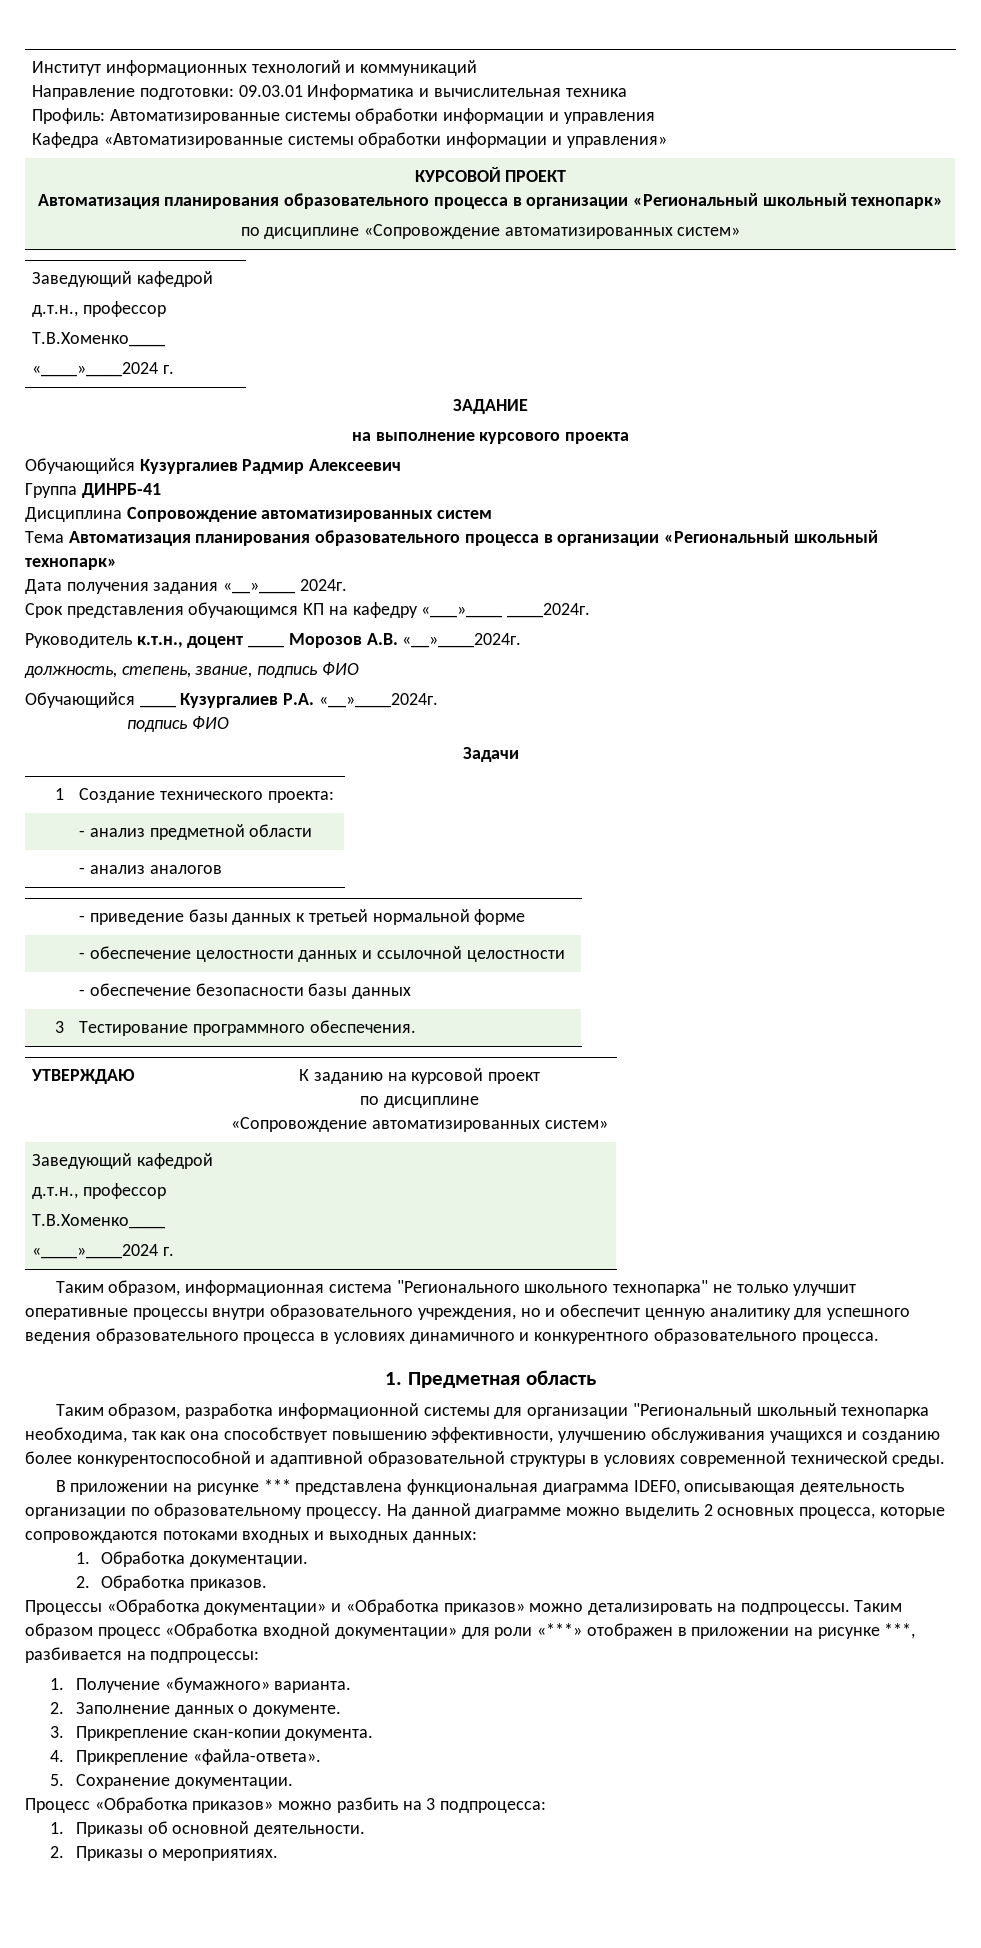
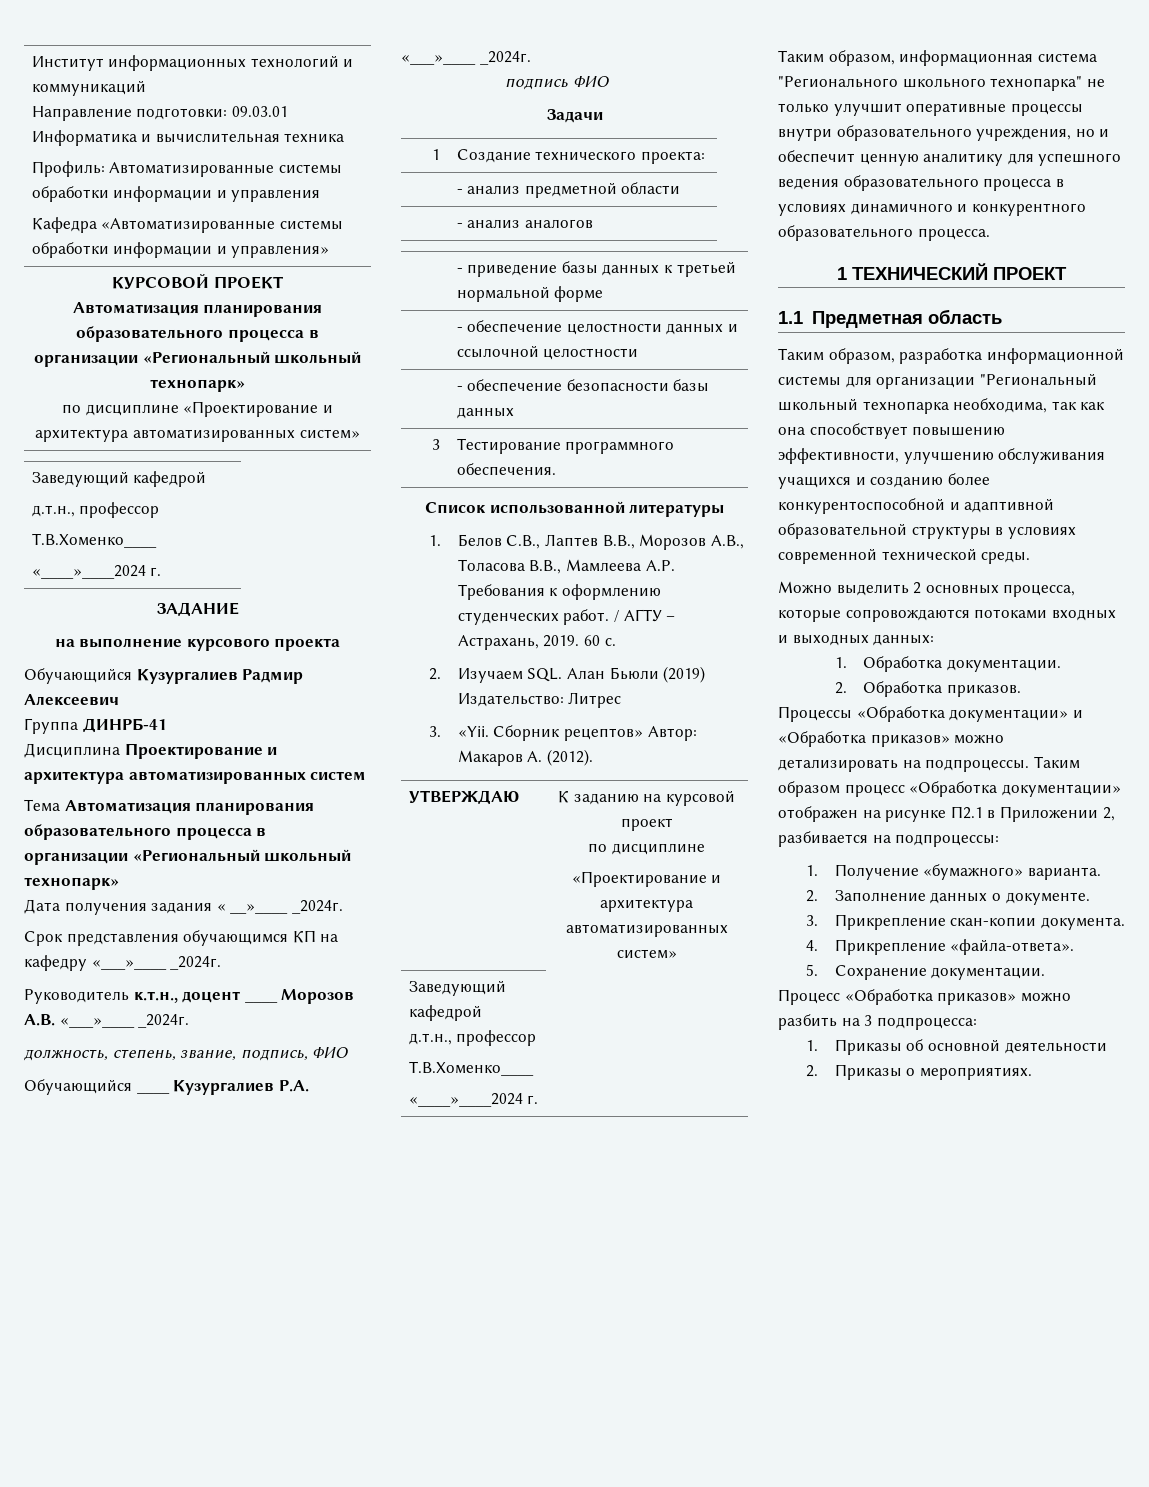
  КУРСОВОЙ ПРОЕКТ
  Автоматизация планирования образовательного процесса в организации «Региональный школьный технопарк»
- по дисциплине «Сопровождение автоматизированных систем»
+ по дисциплине «Проектирование и архитектура автоматизированных систем»
- Дисциплина Сопровождение автоматизированных систем
+ Дисциплина Проектирование и архитектура автоматизированных систем
- Дата получения задания «__»____ 2024г.
+ Дата получения задания « __»____ _2024г.
- Срок представления обучающимся КП на кафедру «___»____ ____2024г.
+ Срок представления обучающимся КП на кафедру «___»____ _2024г.
- Руководитель к.т.н., доцент ____ Морозов А.В. «__»____2024г.
+ Руководитель к.т.н., доцент ____ Морозов А.В. «___»____ _2024г.
- должность, степень, звание, подпись ФИО
+ должность, степень, звание, подпись, ФИО
- Обучающийся ____ Кузургалиев Р.А. «__»____2024г.
+ Обучающийся ____ Кузургалиев Р.А. «___»____ _2024г.
+ Список использованной литературы
+ 1. Белов С.В., Лаптев В.В., Морозов А.В., Толасова В.В., Мамлеева А.Р. Требования к оформлению студенческих работ. / АГТУ – Астрахань, 2019. 60 с.
+ 2. Изучаем SQL. Алан Бьюли (2019) Издательство: Литрес
+ 3. «Yii. Сборник рецептов» Автор: Макаров А. (2012).
  УТВЕРЖДАЮ | К заданию на курсовой проект
  по дисциплине
- «Сопровождение автоматизированных систем»
+ «Проектирование и архитектура автоматизированных систем»
- 1. Предметная область
+ 1 ТЕХНИЧЕСКИЙ ПРОЕКТ
+ 1.1 Предметная область
- В приложении на рисунке *** представлена функциональная диаграмма IDEF0, описывающая деятельность организации по образовательному процессу. На данной диаграмме можно выделить 2 основных процесса, которые сопровождаются потоками входных и выходных данных:
+ Можно выделить 2 основных процесса, которые сопровождаются потоками входных и выходных данных:
- Таким образом процесс «Обработка входной документации» для роли «***» отображен в приложении на рисунке ***, разбивается на подпроцессы:
+ Таким образом процесс «Обработка документации» отображен на рисунке П2.1 в Приложении 2, разбивается на подпроцессы:
- 1. Приказы об основной деятельности.
+ 1. Приказы об основной деятельности

